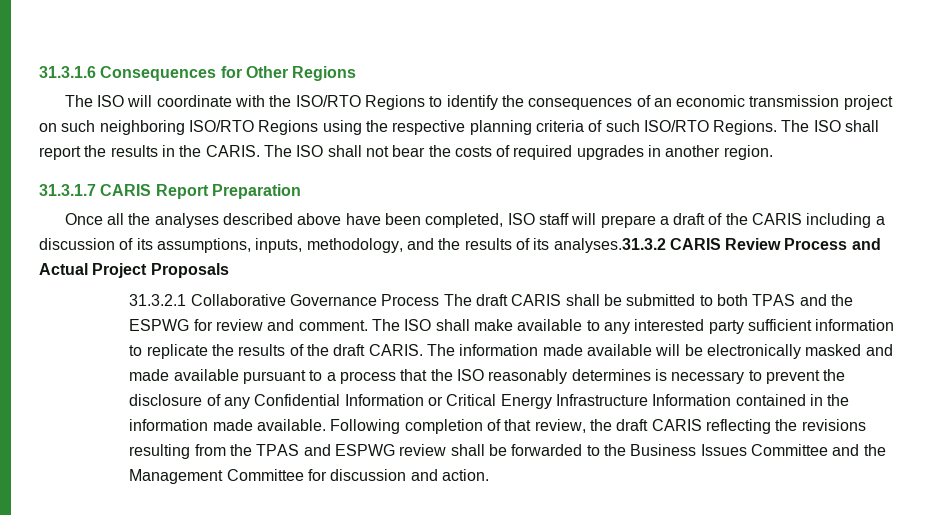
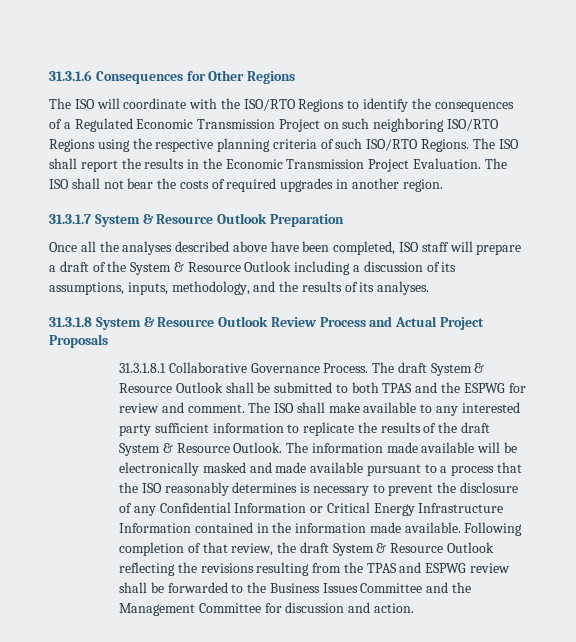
- The ISO will coordinate with the ISO/RTO Regions to identify the consequences of an economic transmission project on such neighboring ISO/RTO Regions using the respective planning criteria of such ISO/RTO Regions.
+ The ISO will coordinate with the ISO/RTO Regions to identify the consequences of a Regulated Economic Transmission Project on such neighboring ISO/RTO Regions using the respective planning criteria of such ISO/RTO Regions.
- The ISO shall report the results in the CARIS.
+ The ISO shall report the results in the Economic Transmission Project Evaluation.
- 31.3.1.7 CARIS Report Preparation
+ 31.3.1.7 System & Resource Outlook Preparation
- Once all the analyses described above have been completed, ISO staff will prepare a draft of the CARIS including a discussion of its assumptions, inputs, methodology, and the results of its analyses.31.3.2 CARIS Review Process and Actual Project Proposals
+ Once all the analyses described above have been completed, ISO staff will prepare a draft of the System & Resource Outlook including a discussion of its assumptions, inputs, methodology, and the results of its analyses.
+ 31.3.1.8 System & Resource Outlook Review Process and Actual Project Proposals
- 31.3.2.1 Collaborative Governance Process The draft CARIS shall be submitted to both TPAS and the ESPWG for review and comment.
+ 31.3.1.8.1 Collaborative Governance Process. The draft System & Resource Outlook shall be submitted to both TPAS and the ESPWG for review and comment.
- The ISO shall make available to any interested party sufficient information to replicate the results of the draft CARIS.
+ The ISO shall make available to any interested party sufficient information to replicate the results of the draft System & Resource Outlook.
- Following completion of that review, the draft CARIS reflecting the revisions resulting from the TPAS and ESPWG review shall be forwarded to the Business Issues Committee and the Management Committee for discussion and action.
+ Following completion of that review, the draft System & Resource Outlook reflecting the revisions resulting from the TPAS and ESPWG review shall be forwarded to the Business Issues Committee and the Management Committee for discussion and action.

